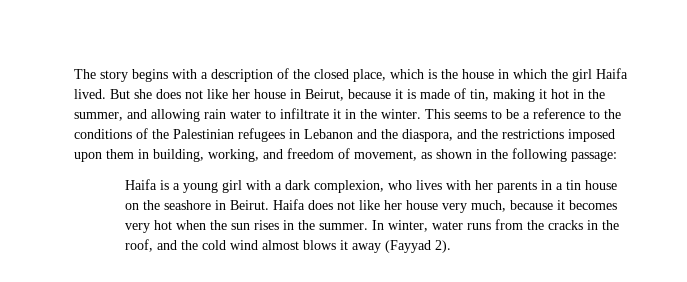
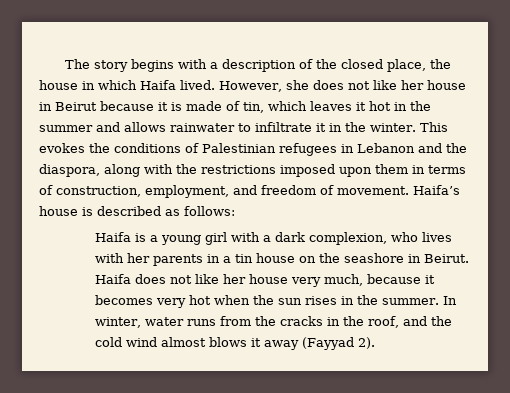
- The story begins with a description of the closed place, which is the house in which the girl Haifa lived.
+ The story begins with a description of the closed place, the house in which Haifa lived.
- But she does not like her house in Beirut, because it is made of tin, making it hot in the summer, and allowing rain water to infiltrate it in the winter.
+ However, she does not like her house in Beirut because it is made of tin, which leaves it hot in the summer and allows rainwater to infiltrate it in the winter.
- This seems to be a reference to the conditions of the Palestinian refugees in Lebanon and the diaspora, and the restrictions imposed upon them in building, working, and freedom of movement, as shown in the following passage:
+ This evokes the conditions of Palestinian refugees in Lebanon and the diaspora, along with the restrictions imposed upon them in terms of construction, employment, and freedom of movement. Haifa’s house is described as follows:

